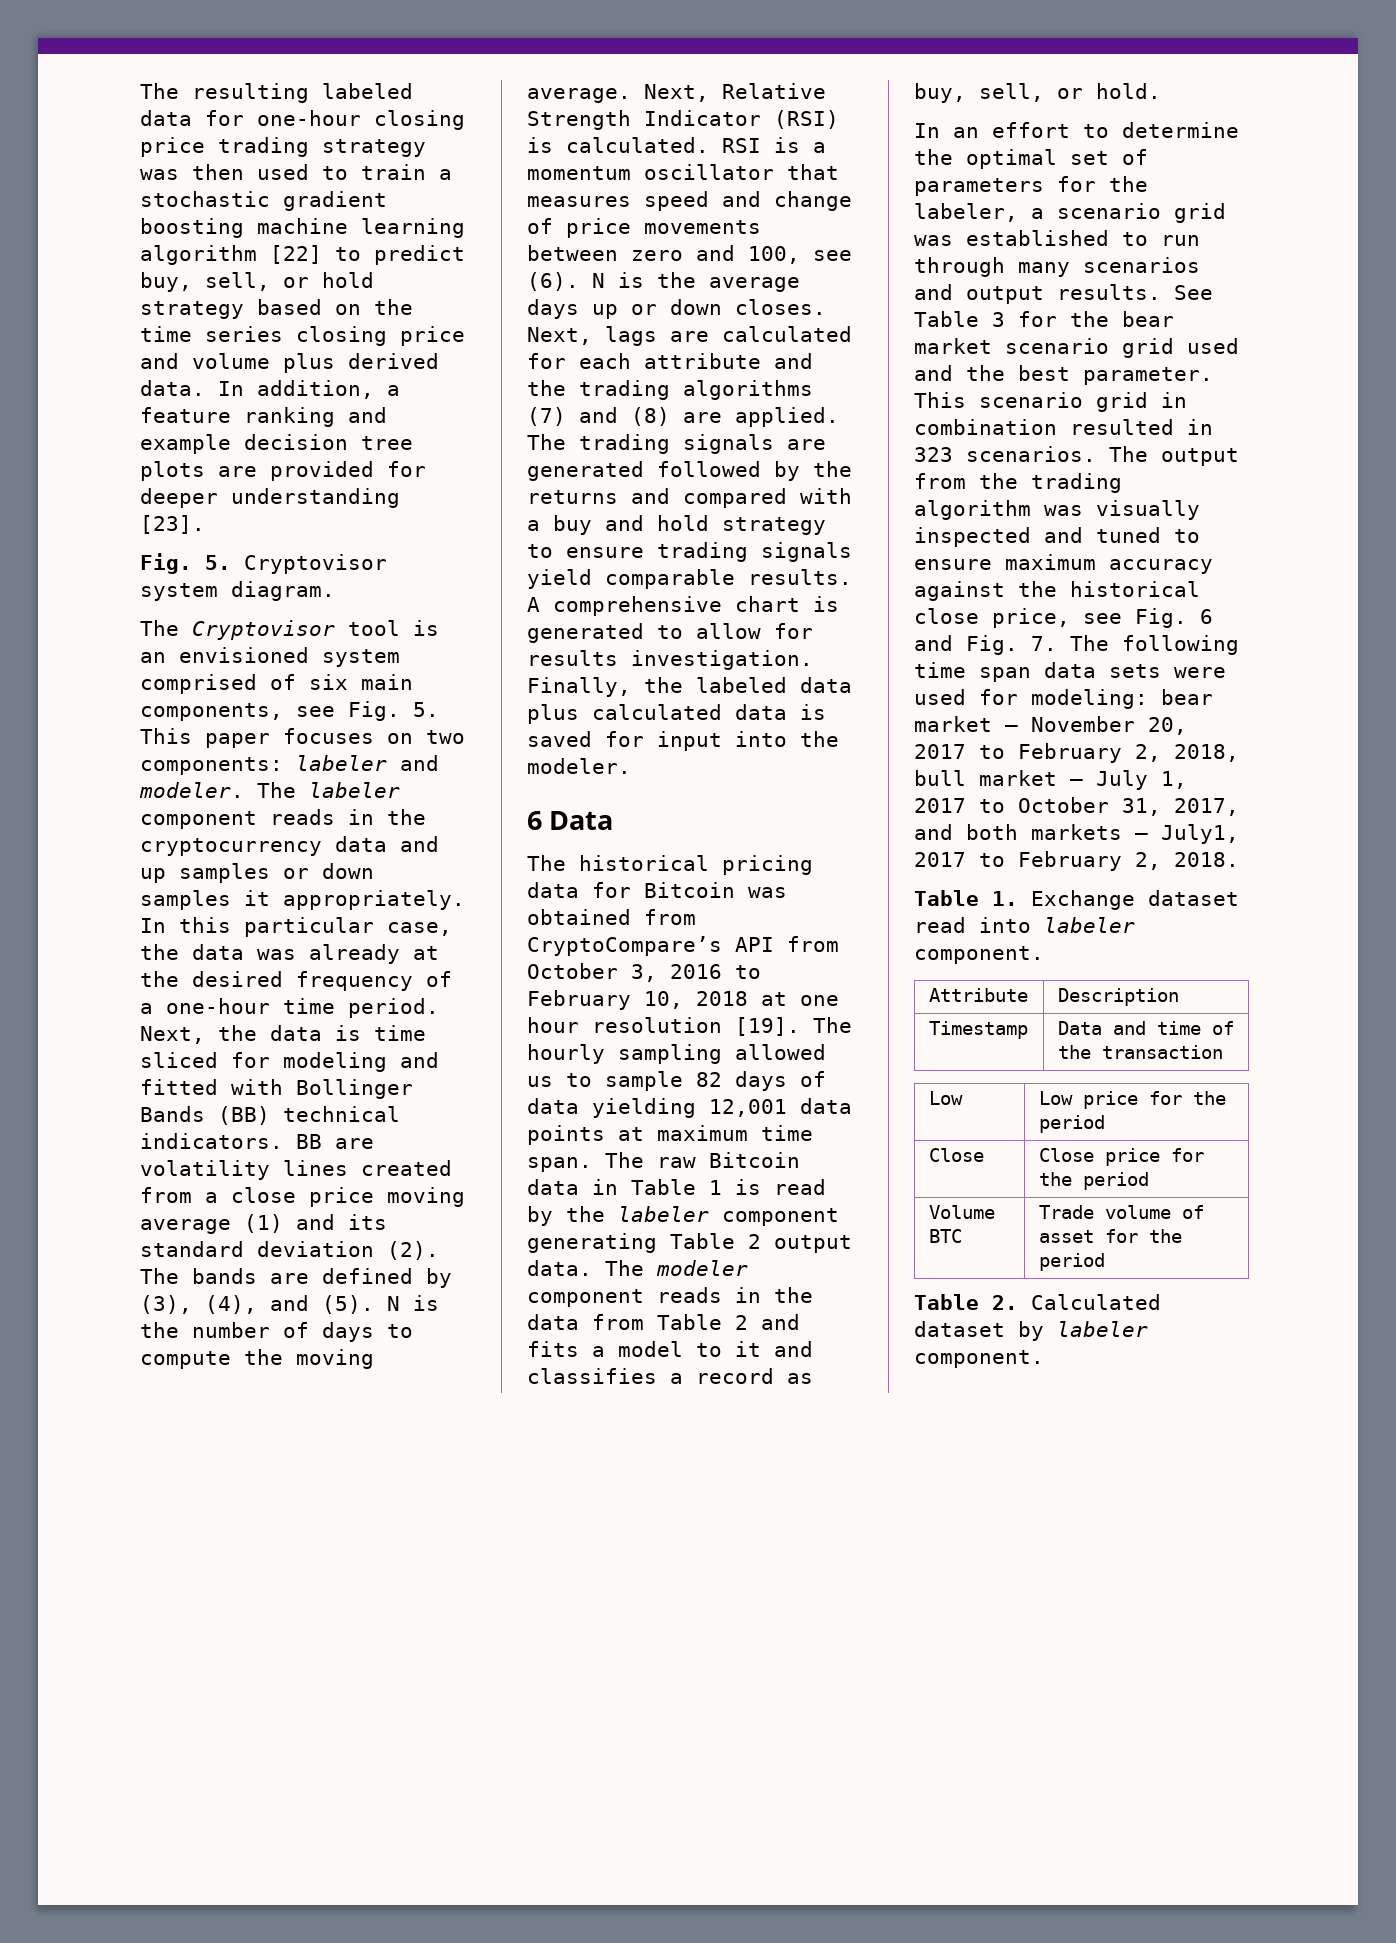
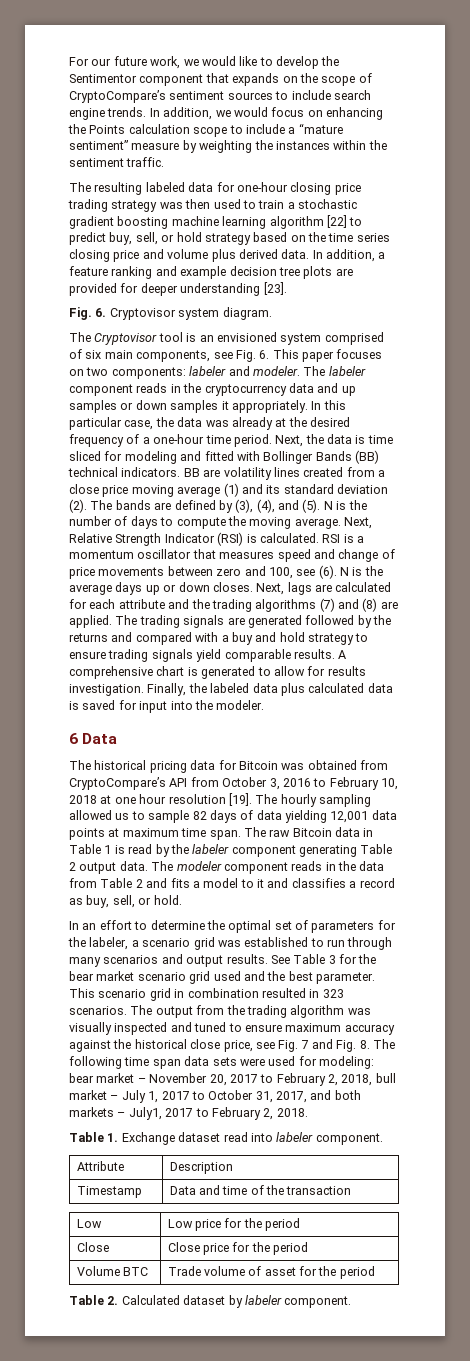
+ For our future work, we would like to develop the Sentimentor component that expands on the scope of CryptoCompare’s sentiment sources to include search engine trends. In addition, we would focus on enhancing the Points calculation scope to include a “mature sentiment” measure by weighting the instances within the sentiment traffic.
- Fig. 5. Cryptovisor system diagram.
+ Fig. 6. Cryptovisor system diagram.
- The Cryptovisor tool is an envisioned system comprised of six main components, see Fig. 5. This paper focuses on two components: labeler and modeler.
+ The Cryptovisor tool is an envisioned system comprised of six main components, see Fig. 6. This paper focuses on two components: labeler and modeler.
- The output from the trading algorithm was visually inspected and tuned to ensure maximum accuracy against the historical close price, see Fig. 6 and Fig. 7. The following time span data sets were used for modeling:
+ The output from the trading algorithm was visually inspected and tuned to ensure maximum accuracy against the historical close price, see Fig. 7 and Fig. 8. The following time span data sets were used for modeling:

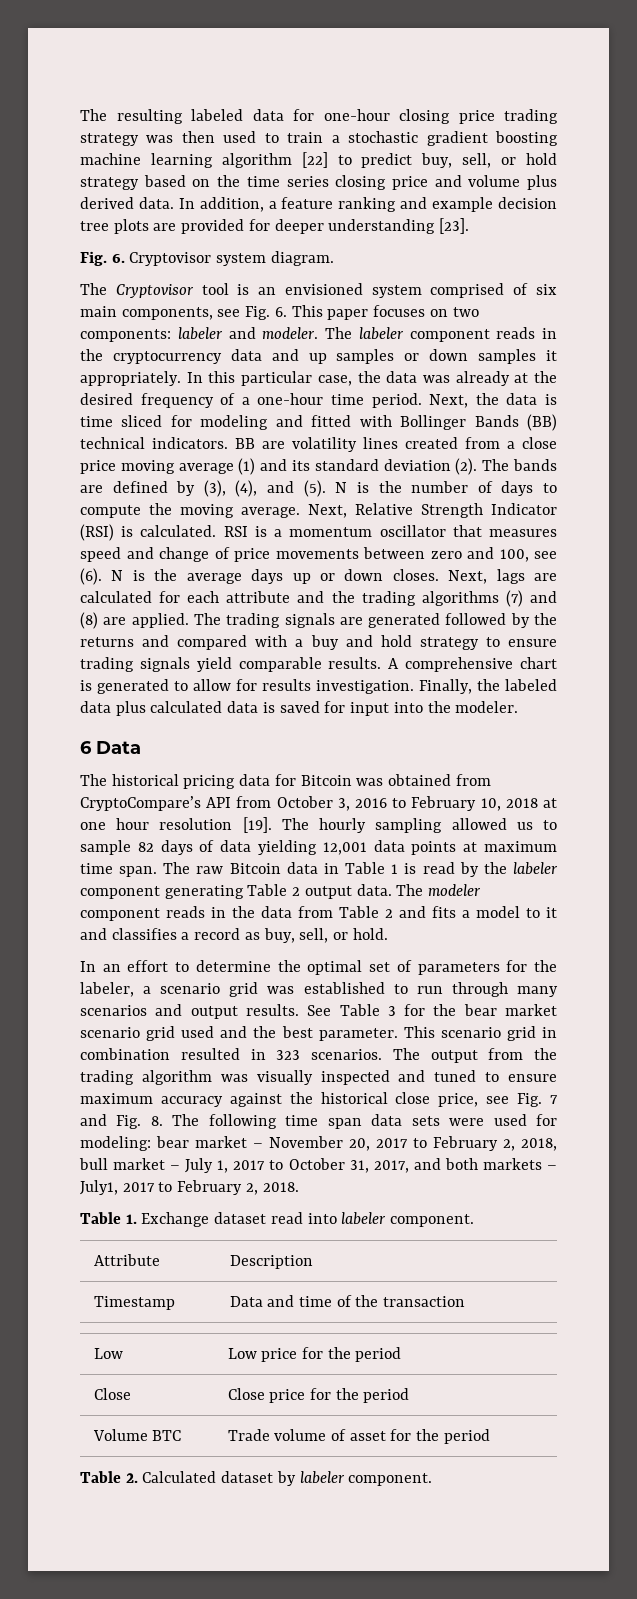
- For our future work, we would like to develop the Sentimentor component that expands on the scope of CryptoCompare’s sentiment sources to include search engine trends. In addition, we would focus on enhancing the Points calculation scope to include a “mature sentiment” measure by weighting the instances within the sentiment traffic.

